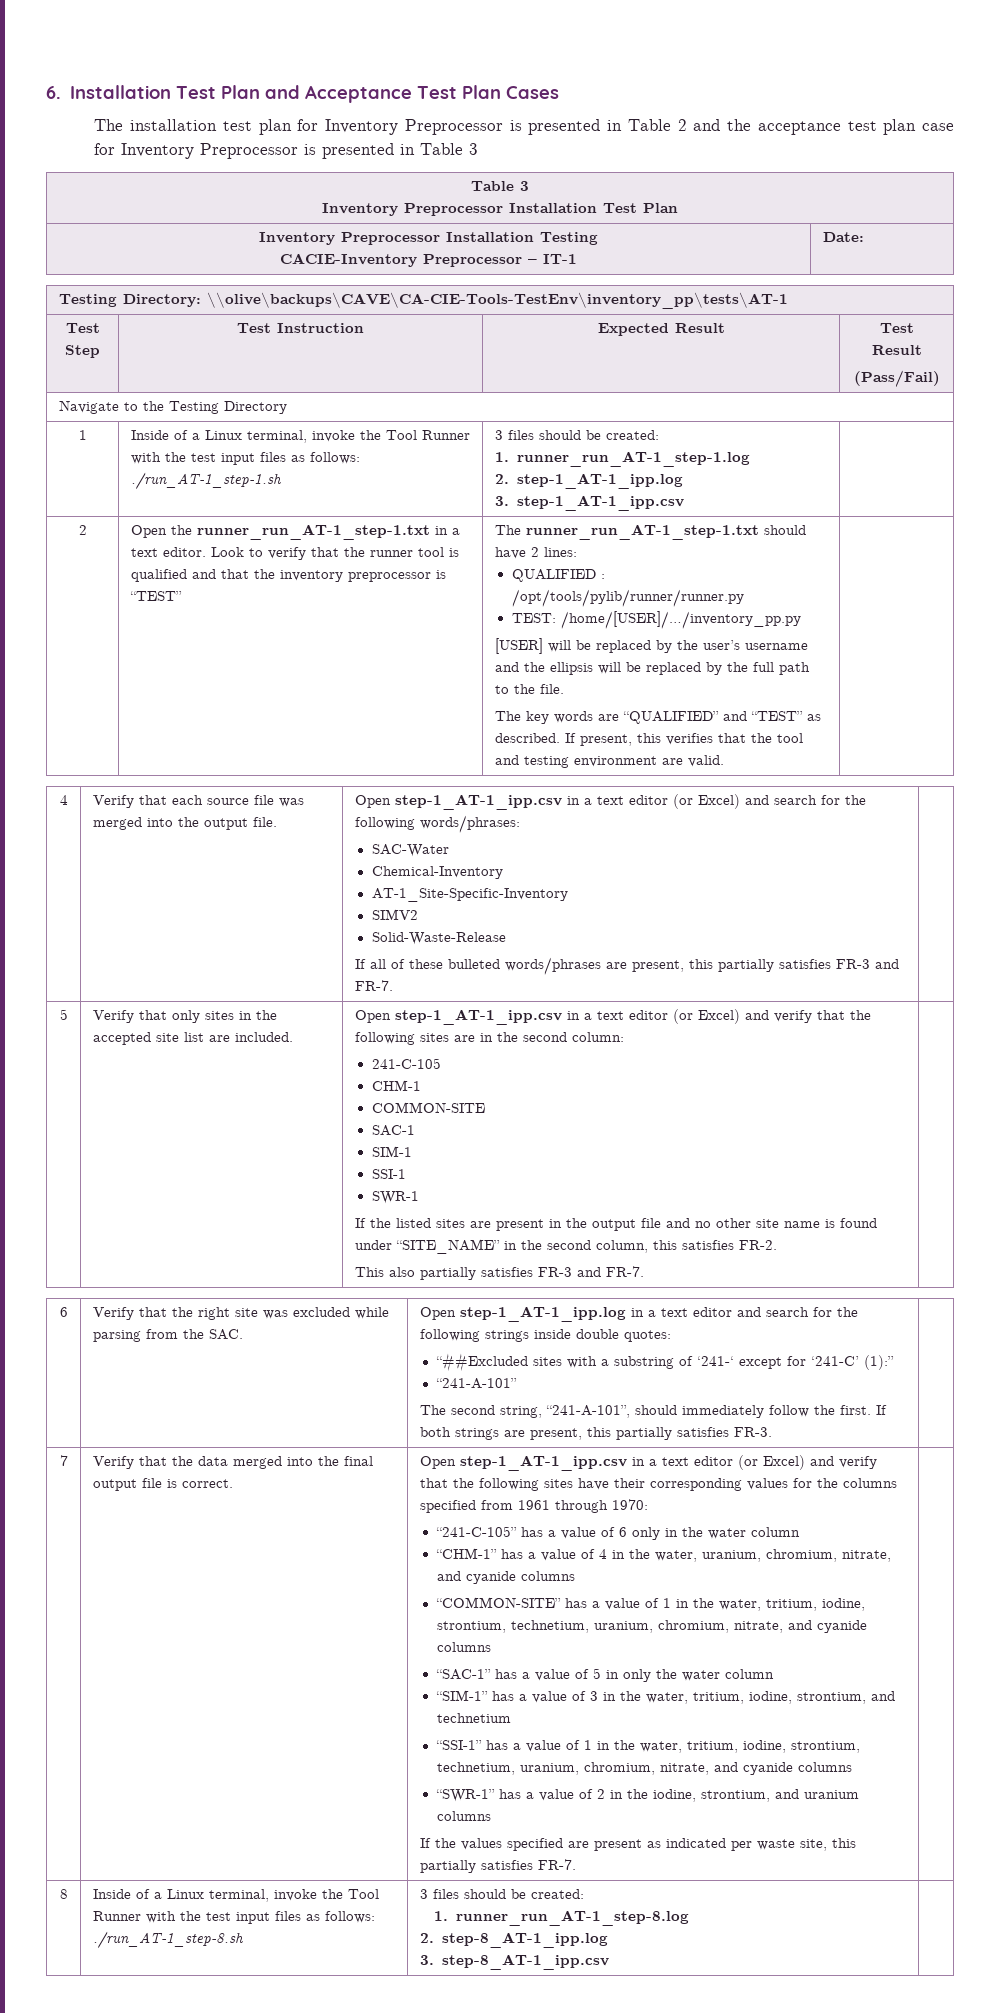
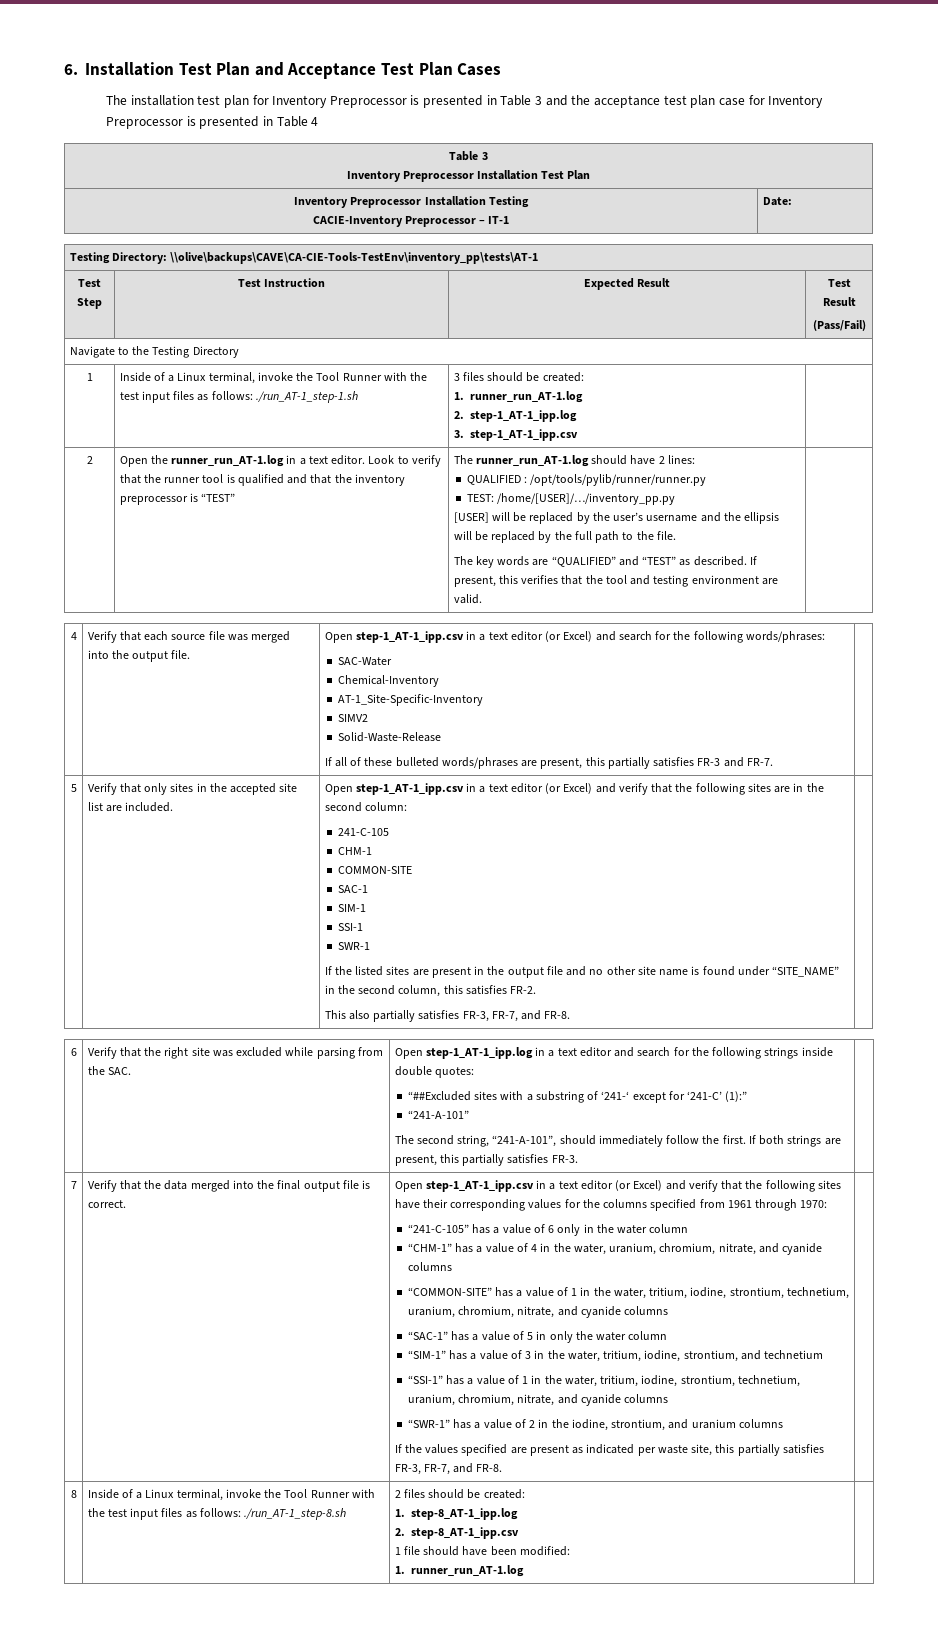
- The installation test plan for Inventory Preprocessor is presented in Table 2 and the acceptance test plan case for Inventory Preprocessor is presented in Table 3
+ The installation test plan for Inventory Preprocessor is presented in Table 3 and the acceptance test plan case for Inventory Preprocessor is presented in Table 4
  1 | Inside of a Linux terminal, invoke the Tool Runner with the test input files as follows: ./run_AT-1_step-1.sh | 3 files should be created:
- 1. runner_run_AT-1_step-1.log
+ 1. runner_run_AT-1.log
- Open the runner_run_AT-1_step-1.txt in a text editor.
+ Open the runner_run_AT-1.log in a text editor.
- The runner_run_AT-1_step-1.txt should have 2 lines:
+ The runner_run_AT-1.log should have 2 lines:
- This also partially satisfies FR-3 and FR-7.
+ This also partially satisfies FR-3, FR-7, and FR-8.
- If the values specified are present as indicated per waste site, this partially satisfies FR-7.
+ If the values specified are present as indicated per waste site, this partially satisfies FR-3, FR-7, and FR-8.
- 8 | Inside of a Linux terminal, invoke the Tool Runner with the test input files as follows: ./run_AT-1_step-8.sh | 3 files should be created:
- 1. runner_run_AT-1_step-8.log
- 2. step-8_AT-1_ipp.log
- 3. step-8_AT-1_ipp.csv |
+ 8 | Inside of a Linux terminal, invoke the Tool Runner with the test input files as follows: ./run_AT-1_step-8.sh | 2 files should be created:
+ 1. step-8_AT-1_ipp.log
+ 2. step-8_AT-1_ipp.csv
+ 1 file should have been modified:
+ 1. runner_run_AT-1.log |

